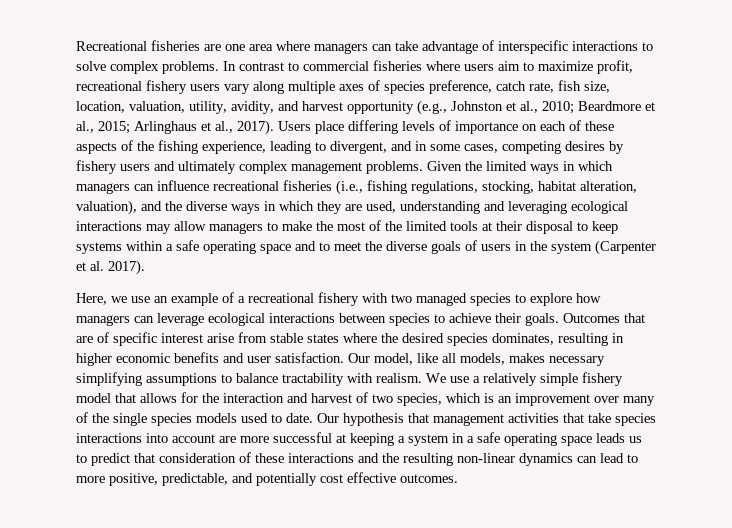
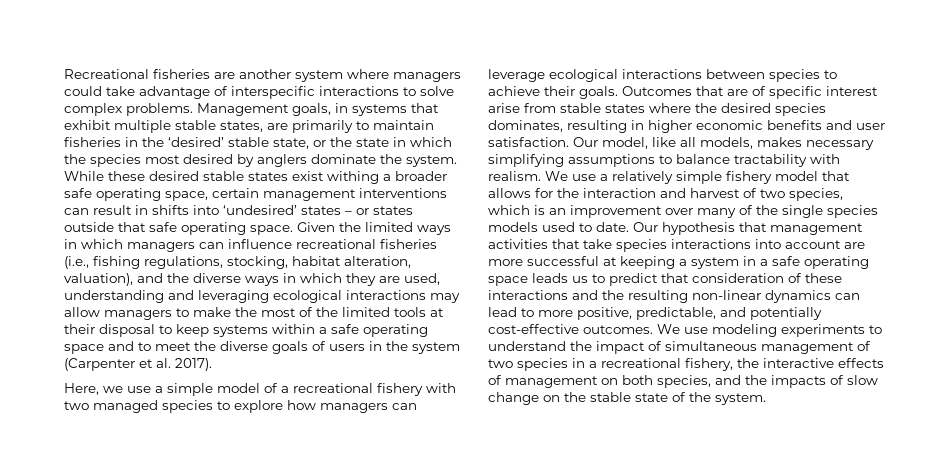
- Recreational fisheries are one area where managers can take advantage of interspecific interactions to solve complex problems.
+ Recreational fisheries are another system where managers could take advantage of interspecific interactions to solve complex problems.
- In contrast to commercial fisheries where users aim to maximize profit, recreational fishery users vary along multiple axes of species preference, catch rate, fish size, location, valuation, utility, avidity, and harvest opportunity (e.g., Johnston et al., 2010; Beardmore et al., 2015; Arlinghaus et al., 2017). Users place differing levels of importance on each of these aspects of the fishing experience, leading to divergent, and in some cases, competing desires by fishery users and ultimately complex management problems.
+ Management goals, in systems that exhibit multiple stable states, are primarily to maintain fisheries in the ‘desired’ stable state, or the state in which the species most desired by anglers dominate the system. While these desired stable states exist withing a broader safe operating space, certain management interventions can result in shifts into ‘undesired’ states – or states outside that safe operating space.
- Here, we use an example of a recreational fishery with two managed species to explore how managers can leverage ecological interactions between species to achieve their goals.
+ Here, we use a simple model of a recreational fishery with two managed species to explore how managers can leverage ecological interactions between species to achieve their goals.
- Our hypothesis that management activities that take species interactions into account are more successful at keeping a system in a safe operating space leads us to predict that consideration of these interactions and the resulting non-linear dynamics can lead to more positive, predictable, and potentially cost effective outcomes.
+ Our hypothesis that management activities that take species interactions into account are more successful at keeping a system in a safe operating space leads us to predict that consideration of these interactions and the resulting non-linear dynamics can lead to more positive, predictable, and potentially cost-effective outcomes. We use modeling experiments to understand the impact of simultaneous management of two species in a recreational fishery, the interactive effects of management on both species, and the impacts of slow change on the stable state of the system.

